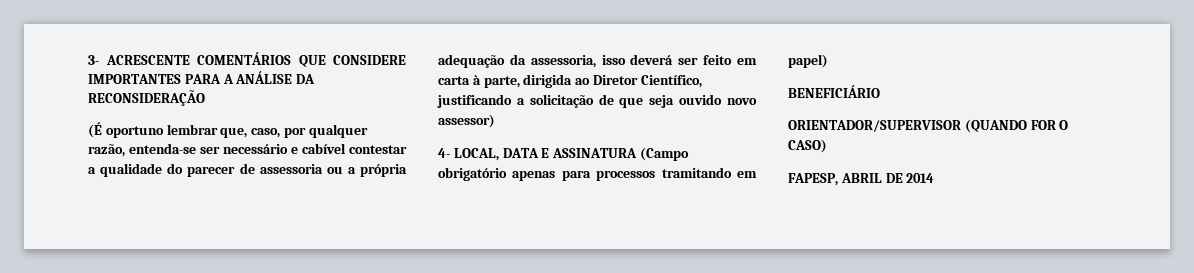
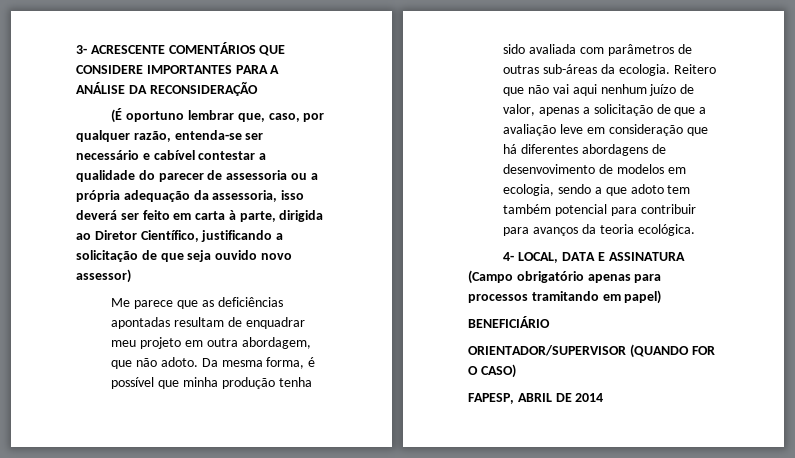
+ Me parece que as deficiências apontadas resultam de enquadrar meu projeto em outra abordagem, que não adoto. Da mesma forma, é possível que minha produção tenha sido avaliada com parâmetros de outras sub-áreas da ecologia. Reitero que não vai aqui nenhum juízo de valor, apenas a solicitação de que a avaliação leve em consideração que há diferentes abordagens de desenvovimento de modelos em ecologia, sendo a que adoto tem também potencial para contribuir para avanços da teoria ecológica.

